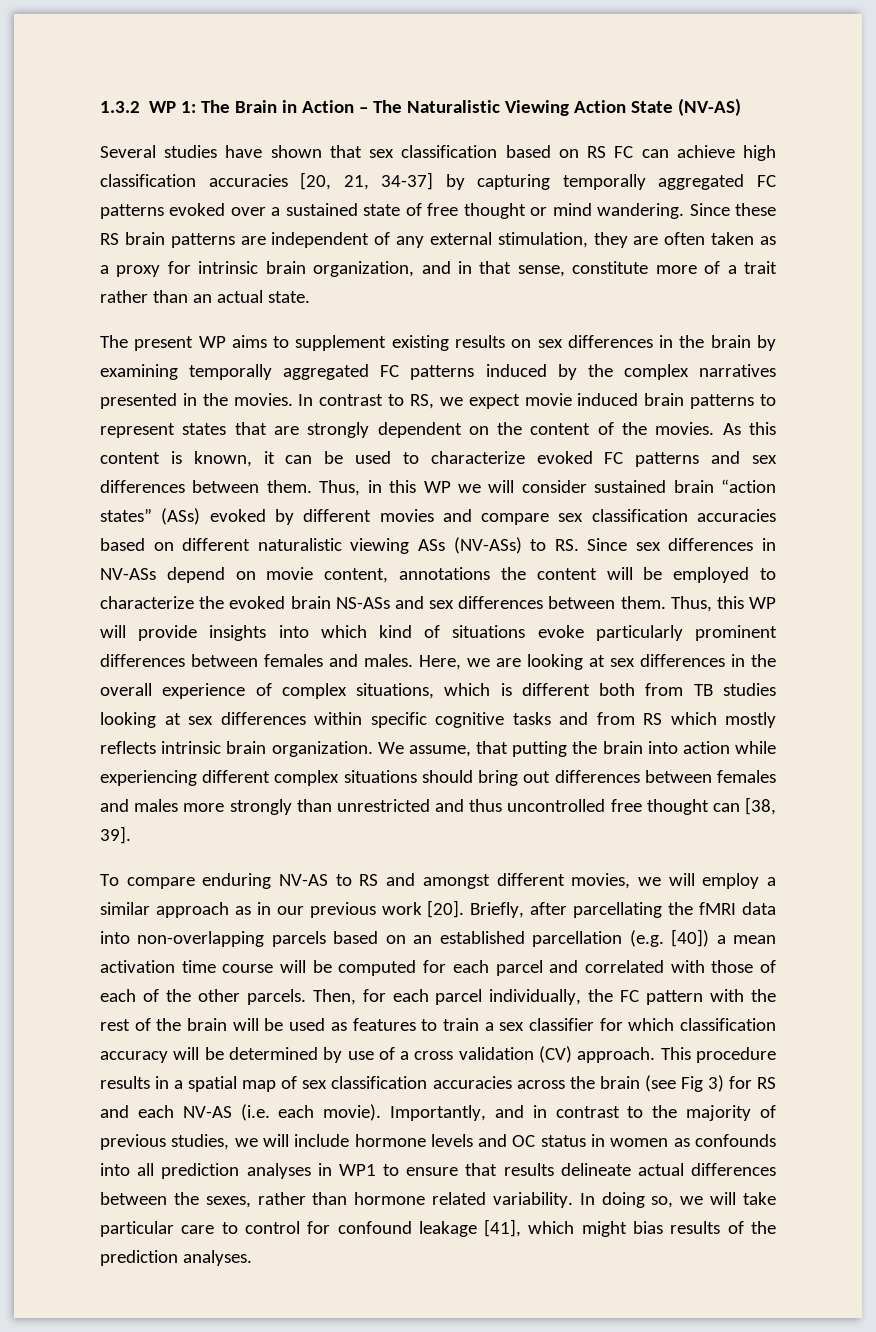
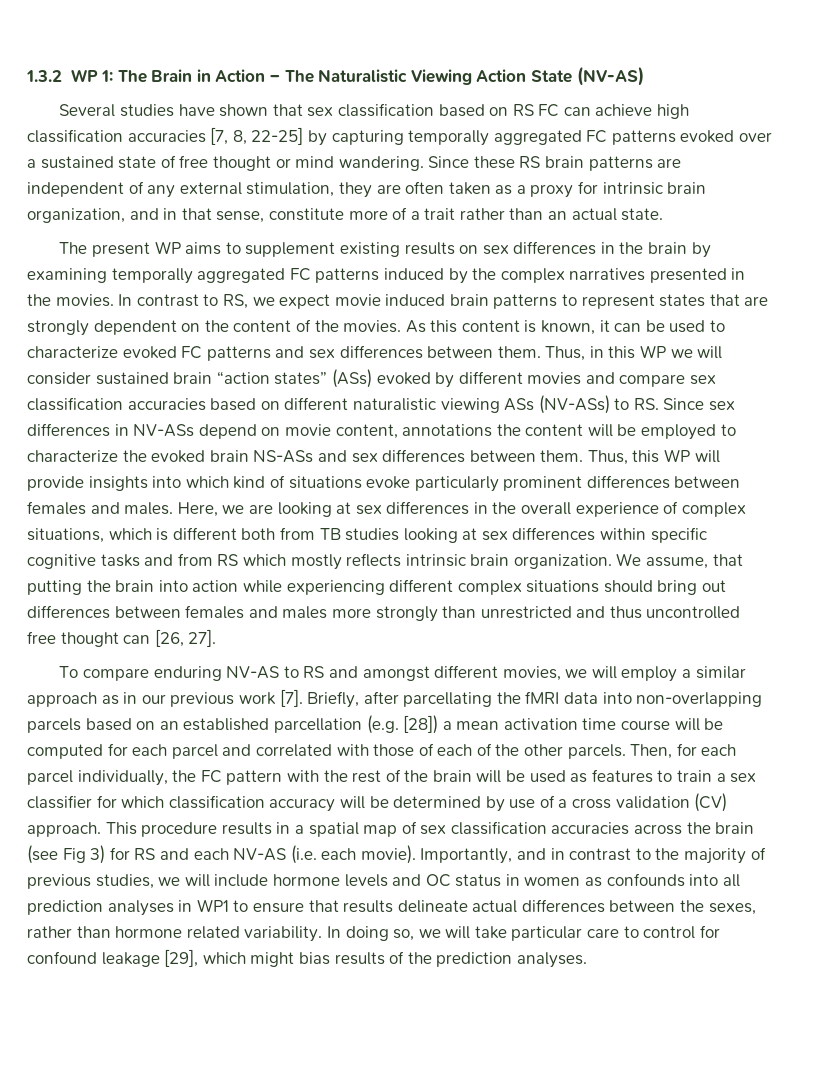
- Several studies have shown that sex classification based on RS FC can achieve high classification accuracies [20, 21, 34-37] by capturing temporally aggregated FC patterns evoked over a sustained state of free thought or mind wandering.
+ Several studies have shown that sex classification based on RS FC can achieve high classification accuracies [7, 8, 22-25] by capturing temporally aggregated FC patterns evoked over a sustained state of free thought or mind wandering.
- We assume, that putting the brain into action while experiencing different complex situations should bring out differences between females and males more strongly than unrestricted and thus uncontrolled free thought can [38, 39].
+ We assume, that putting the brain into action while experiencing different complex situations should bring out differences between females and males more strongly than unrestricted and thus uncontrolled free thought can [26, 27].
- To compare enduring NV-AS to RS and amongst different movies, we will employ a similar approach as in our previous work [20].
+ To compare enduring NV-AS to RS and amongst different movies, we will employ a similar approach as in our previous work [7].
- Briefly, after parcellating the fMRI data into non-overlapping parcels based on an established parcellation (e.g. [40]) a mean activation time course will be computed for each parcel and correlated with those of each of the other parcels.
+ Briefly, after parcellating the fMRI data into non-overlapping parcels based on an established parcellation (e.g. [28]) a mean activation time course will be computed for each parcel and correlated with those of each of the other parcels.
- In doing so, we will take particular care to control for confound leakage [41], which might bias results of the prediction analyses.
+ In doing so, we will take particular care to control for confound leakage [29], which might bias results of the prediction analyses.

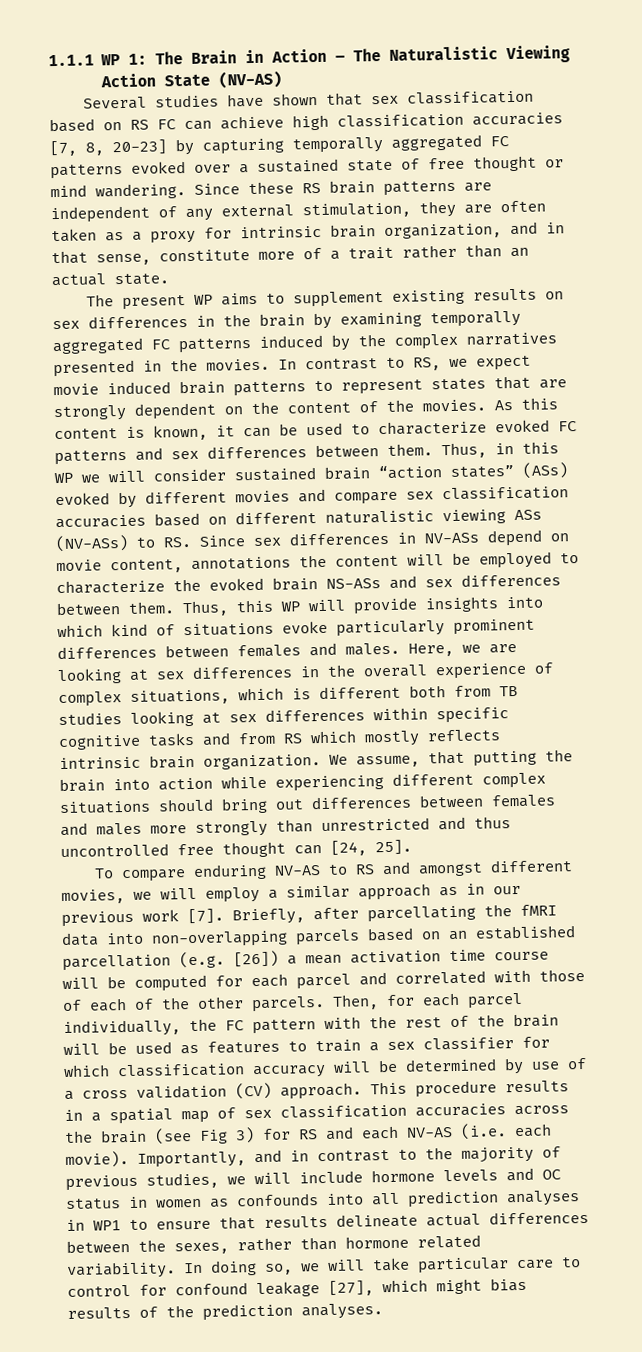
- 1.3.2 WP 1: The Brain in Action – The Naturalistic Viewing Action State (NV-AS)
+ 1.1.1 WP 1: The Brain in Action – The Naturalistic Viewing Action State (NV-AS)
- Several studies have shown that sex classification based on RS FC can achieve high classification accuracies [7, 8, 22-25] by capturing temporally aggregated FC patterns evoked over a sustained state of free thought or mind wandering.
+ Several studies have shown that sex classification based on RS FC can achieve high classification accuracies [7, 8, 20-23] by capturing temporally aggregated FC patterns evoked over a sustained state of free thought or mind wandering.
- We assume, that putting the brain into action while experiencing different complex situations should bring out differences between females and males more strongly than unrestricted and thus uncontrolled free thought can [26, 27].
+ We assume, that putting the brain into action while experiencing different complex situations should bring out differences between females and males more strongly than unrestricted and thus uncontrolled free thought can [24, 25].
- Briefly, after parcellating the fMRI data into non-overlapping parcels based on an established parcellation (e.g. [28]) a mean activation time course will be computed for each parcel and correlated with those of each of the other parcels.
+ Briefly, after parcellating the fMRI data into non-overlapping parcels based on an established parcellation (e.g. [26]) a mean activation time course will be computed for each parcel and correlated with those of each of the other parcels.
- In doing so, we will take particular care to control for confound leakage [29], which might bias results of the prediction analyses.
+ In doing so, we will take particular care to control for confound leakage [27], which might bias results of the prediction analyses.

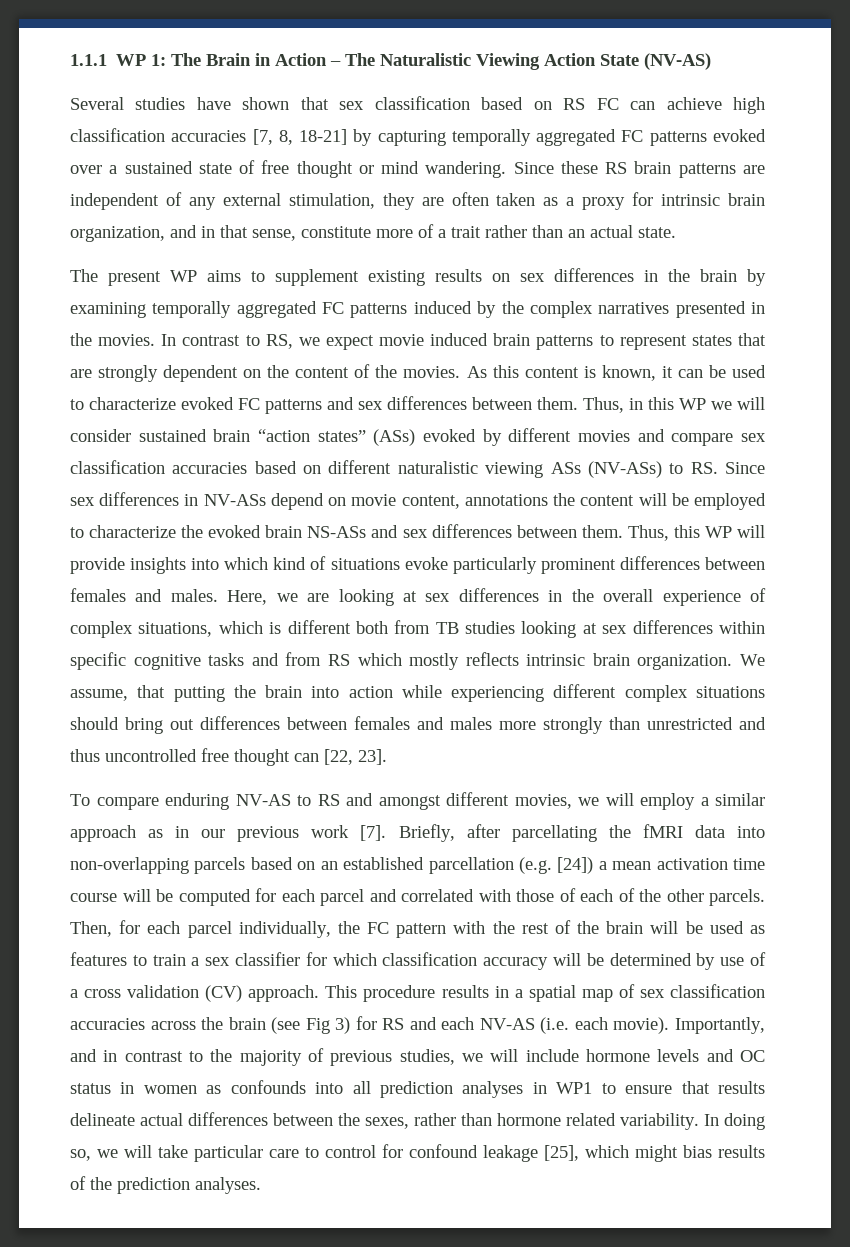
- Several studies have shown that sex classification based on RS FC can achieve high classification accuracies [7, 8, 20-23] by capturing temporally aggregated FC patterns evoked over a sustained state of free thought or mind wandering.
+ Several studies have shown that sex classification based on RS FC can achieve high classification accuracies [7, 8, 18-21] by capturing temporally aggregated FC patterns evoked over a sustained state of free thought or mind wandering.
- We assume, that putting the brain into action while experiencing different complex situations should bring out differences between females and males more strongly than unrestricted and thus uncontrolled free thought can [24, 25].
+ We assume, that putting the brain into action while experiencing different complex situations should bring out differences between females and males more strongly than unrestricted and thus uncontrolled free thought can [22, 23].
- Briefly, after parcellating the fMRI data into non-overlapping parcels based on an established parcellation (e.g. [26]) a mean activation time course will be computed for each parcel and correlated with those of each of the other parcels.
+ Briefly, after parcellating the fMRI data into non-overlapping parcels based on an established parcellation (e.g. [24]) a mean activation time course will be computed for each parcel and correlated with those of each of the other parcels.
- In doing so, we will take particular care to control for confound leakage [27], which might bias results of the prediction analyses.
+ In doing so, we will take particular care to control for confound leakage [25], which might bias results of the prediction analyses.

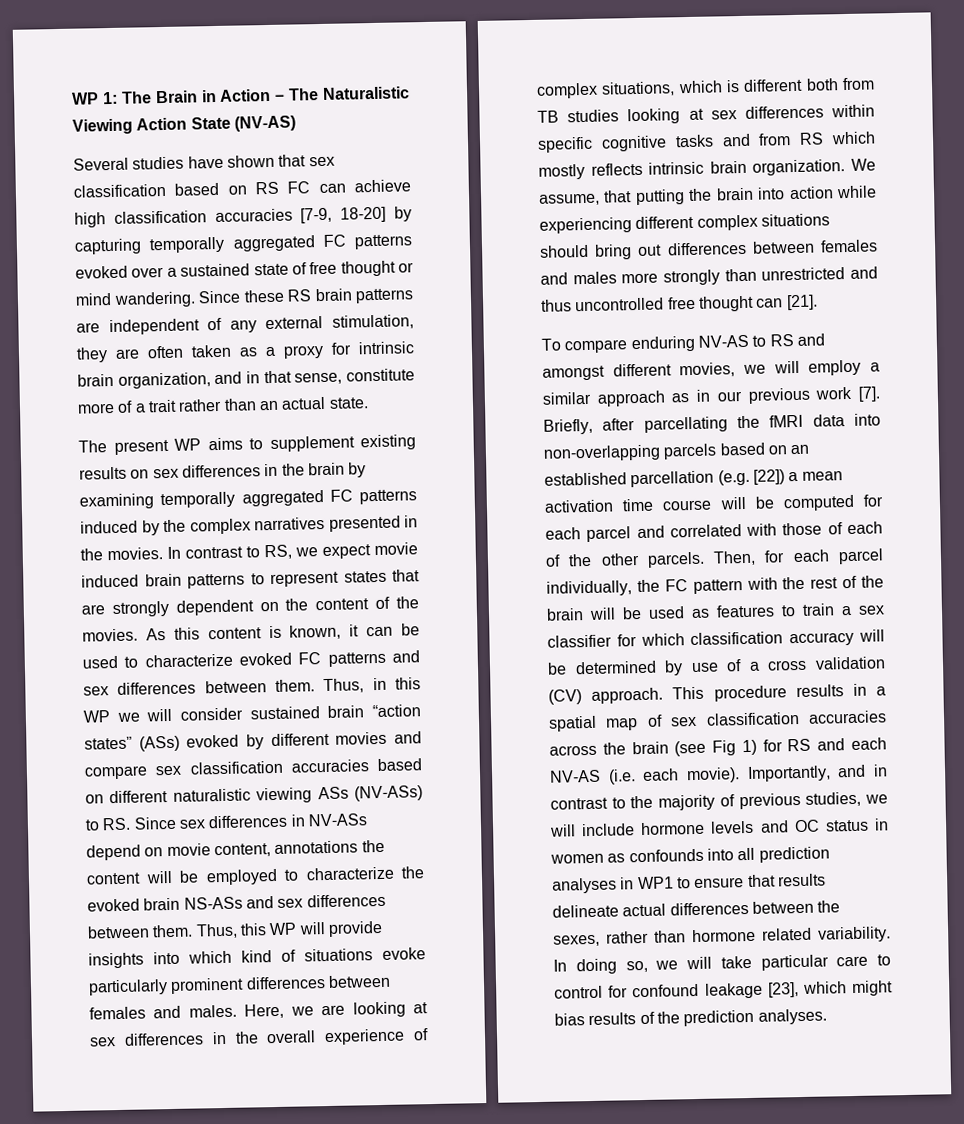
- 1.1.1 WP 1: The Brain in Action – The Naturalistic Viewing Action State (NV-AS)
+ WP 1: The Brain in Action – The Naturalistic Viewing Action State (NV-AS)
- Several studies have shown that sex classification based on RS FC can achieve high classification accuracies [7, 8, 18-21] by capturing temporally aggregated FC patterns evoked over a sustained state of free thought or mind wandering.
+ Several studies have shown that sex classification based on RS FC can achieve high classification accuracies [7-9, 18-20] by capturing temporally aggregated FC patterns evoked over a sustained state of free thought or mind wandering.
- We assume, that putting the brain into action while experiencing different complex situations should bring out differences between females and males more strongly than unrestricted and thus uncontrolled free thought can [22, 23].
+ We assume, that putting the brain into action while experiencing different complex situations should bring out differences between females and males more strongly than unrestricted and thus uncontrolled free thought can [21].
- Briefly, after parcellating the fMRI data into non-overlapping parcels based on an established parcellation (e.g. [24]) a mean activation time course will be computed for each parcel and correlated with those of each of the other parcels.
+ Briefly, after parcellating the fMRI data into non-overlapping parcels based on an established parcellation (e.g. [22]) a mean activation time course will be computed for each parcel and correlated with those of each of the other parcels.
- This procedure results in a spatial map of sex classification accuracies across the brain (see Fig 3) for RS and each NV-AS (i.e. each movie).
+ This procedure results in a spatial map of sex classification accuracies across the brain (see Fig 1) for RS and each NV-AS (i.e. each movie).
- In doing so, we will take particular care to control for confound leakage [25], which might bias results of the prediction analyses.
+ In doing so, we will take particular care to control for confound leakage [23], which might bias results of the prediction analyses.

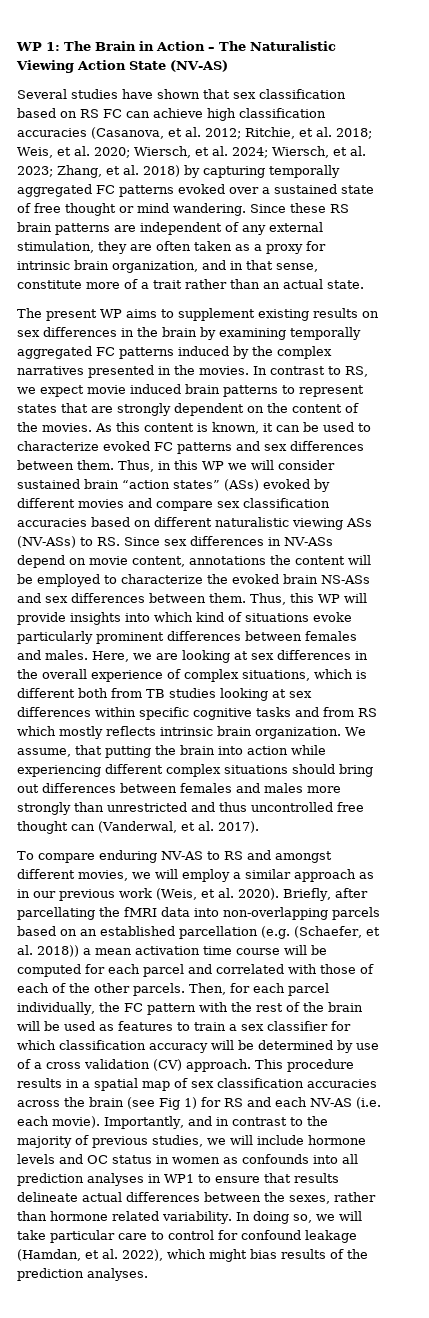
- Several studies have shown that sex classification based on RS FC can achieve high classification accuracies [7-9, 18-20] by capturing temporally aggregated FC patterns evoked over a sustained state of free thought or mind wandering.
+ Several studies have shown that sex classification based on RS FC can achieve high classification accuracies (Casanova, et al. 2012; Ritchie, et al. 2018; Weis, et al. 2020; Wiersch, et al. 2024; Wiersch, et al. 2023; Zhang, et al. 2018) by capturing temporally aggregated FC patterns evoked over a sustained state of free thought or mind wandering.
- We assume, that putting the brain into action while experiencing different complex situations should bring out differences between females and males more strongly than unrestricted and thus uncontrolled free thought can [21].
+ We assume, that putting the brain into action while experiencing different complex situations should bring out differences between females and males more strongly than unrestricted and thus uncontrolled free thought can (Vanderwal, et al. 2017).
- To compare enduring NV-AS to RS and amongst different movies, we will employ a similar approach as in our previous work [7].
+ To compare enduring NV-AS to RS and amongst different movies, we will employ a similar approach as in our previous work (Weis, et al. 2020).
- Briefly, after parcellating the fMRI data into non-overlapping parcels based on an established parcellation (e.g. [22]) a mean activation time course will be computed for each parcel and correlated with those of each of the other parcels.
+ Briefly, after parcellating the fMRI data into non-overlapping parcels based on an established parcellation (e.g. (Schaefer, et al. 2018)) a mean activation time course will be computed for each parcel and correlated with those of each of the other parcels.
- In doing so, we will take particular care to control for confound leakage [23], which might bias results of the prediction analyses.
+ In doing so, we will take particular care to control for confound leakage (Hamdan, et al. 2022), which might bias results of the prediction analyses.

